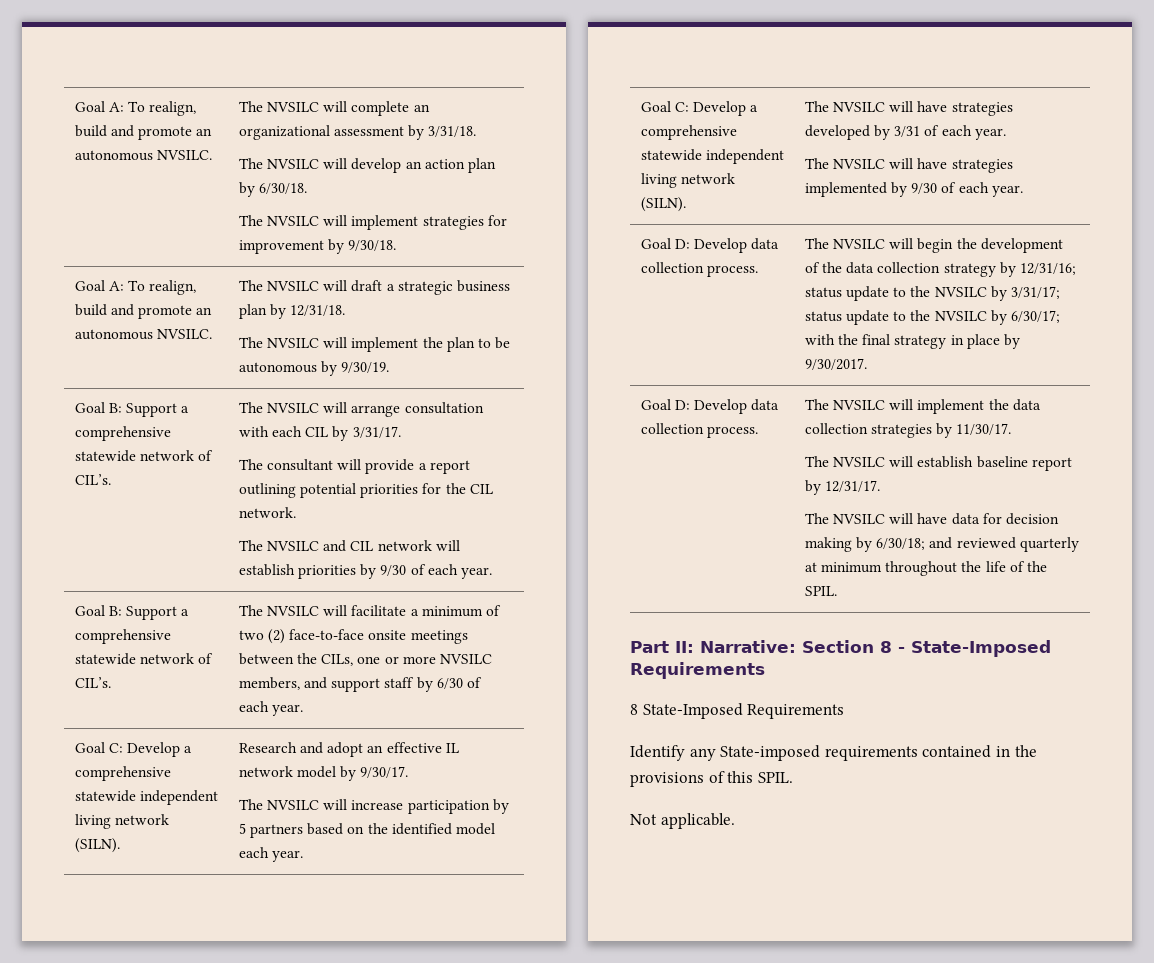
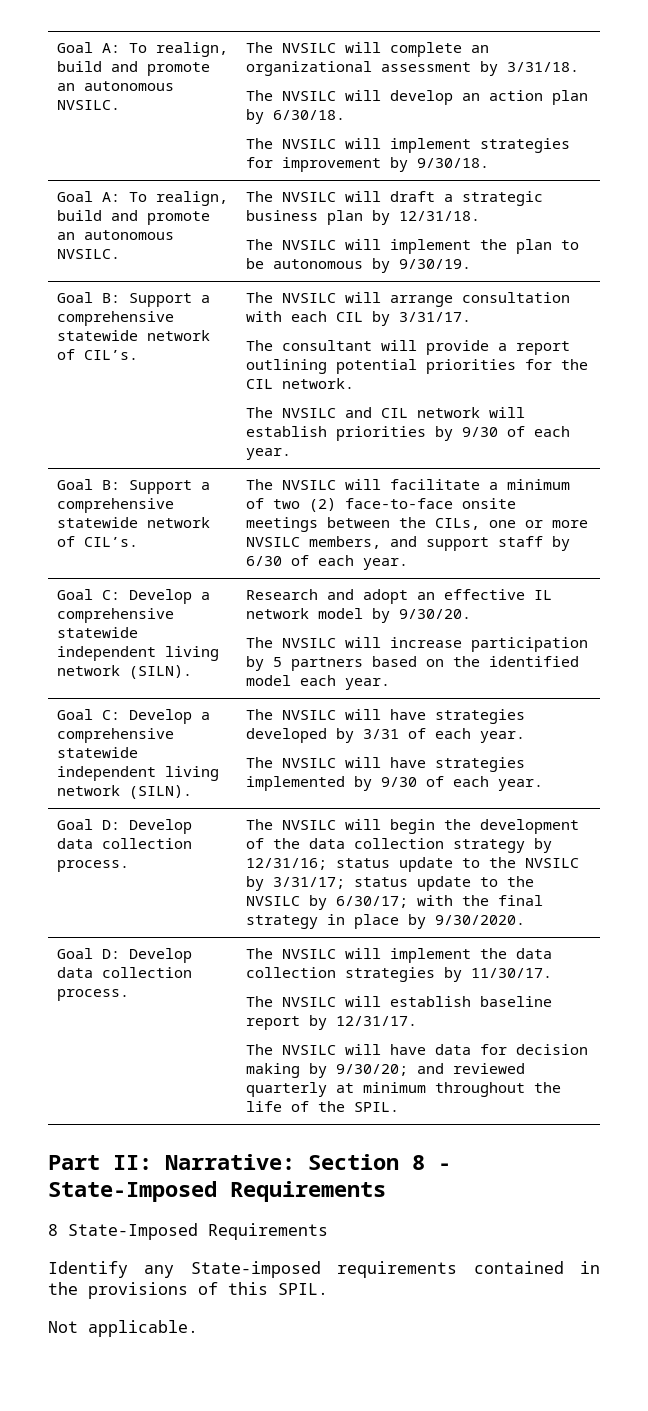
- Goal C: Develop a comprehensive statewide independent living network (SILN). | Research and adopt an effective IL network model by 9/30/17.
+ Goal C: Develop a comprehensive statewide independent living network (SILN). | Research and adopt an effective IL network model by 9/30/20.
- The NVSILC will begin the development of the data collection strategy by 12/31/16; status update to the NVSILC by 3/31/17; status update to the NVSILC by 6/30/17; with the final strategy in place by 9/30/2017.
+ The NVSILC will begin the development of the data collection strategy by 12/31/16; status update to the NVSILC by 3/31/17; status update to the NVSILC by 6/30/17; with the final strategy in place by 9/30/2020.
- The NVSILC will have data for decision making by 6/30/18; and reviewed quarterly at minimum throughout the life of the SPIL.
+ The NVSILC will have data for decision making by 9/30/20; and reviewed quarterly at minimum throughout the life of the SPIL.

